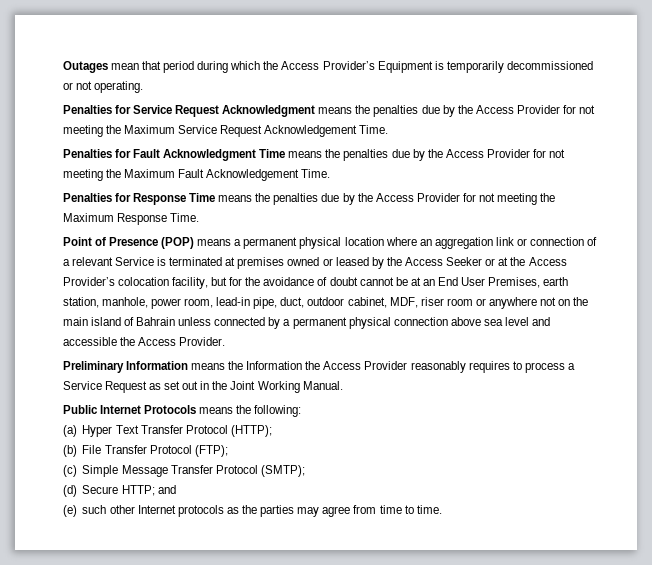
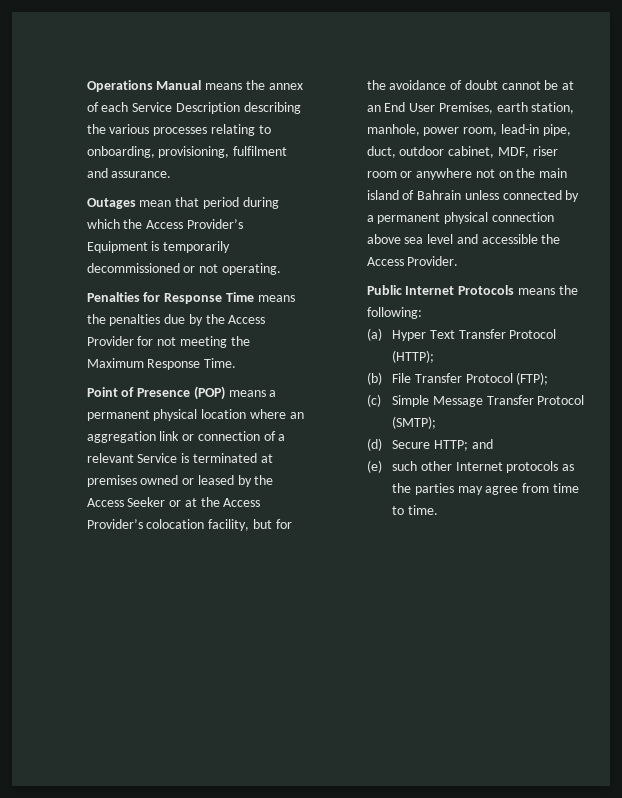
+ Operations Manual means the annex of each Service Description describing the various processes relating to onboarding, provisioning, fulfilment and assurance.
- Penalties for Service Request Acknowledgment means the penalties due by the Access Provider for not meeting the Maximum Service Request Acknowledgement Time.
- Penalties for Fault Acknowledgment Time means the penalties due by the Access Provider for not meeting the Maximum Fault Acknowledgement Time.
- Preliminary Information means the Information the Access Provider reasonably requires to process a Service Request as set out in the Joint Working Manual.

